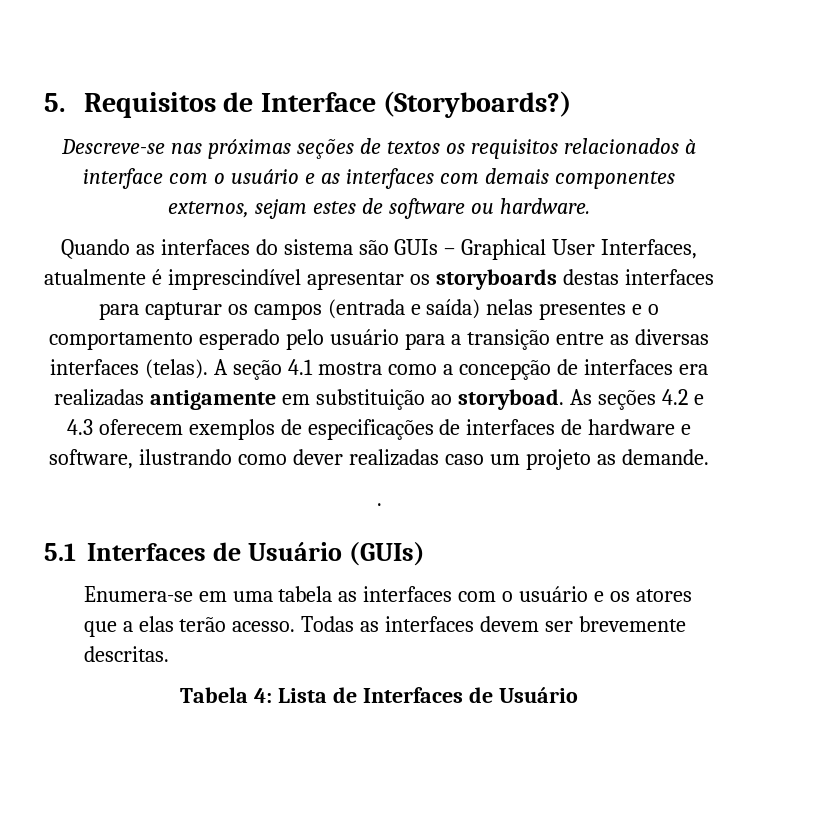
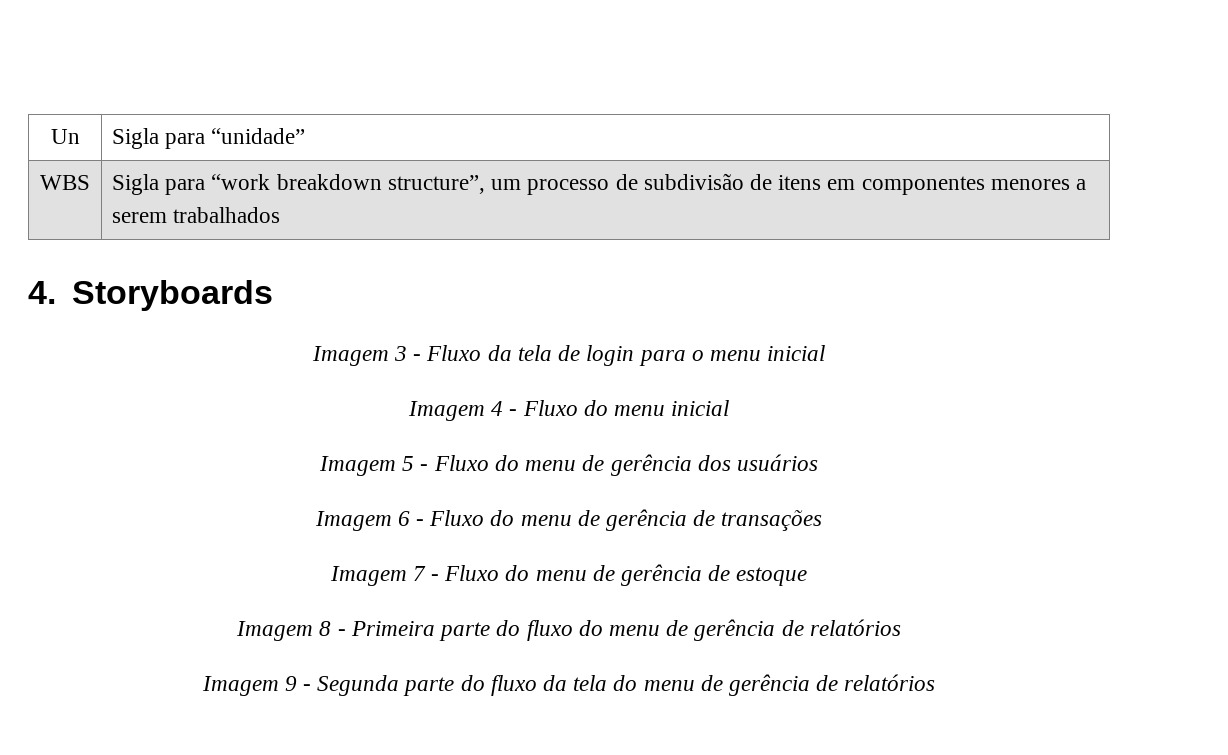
- 5. Requisitos de Interface (Storyboards?)
- Descreve-se nas próximas seções de textos os requisitos relacionados à interface com o usuário e as interfaces com demais componentes externos, sejam estes de software ou hardware.
- Quando as interfaces do sistema são GUIs – Graphical User Interfaces, atualmente é imprescindível apresentar os storyboards destas interfaces para capturar os campos (entrada e saída) nelas presentes e o comportamento esperado pelo usuário para a transição entre as diversas interfaces (telas). A seção 4.1 mostra como a concepção de interfaces era realizadas antigamente em substituição ao storyboad. As seções 4.2 e 4.3 oferecem exemplos de especificações de interfaces de hardware e software, ilustrando como dever realizadas caso um projeto as demande.
- .
- 5.1 Interfaces de Usuário (GUIs)
- Enumera-se em uma tabela as interfaces com o usuário e os atores que a elas terão acesso. Todas as interfaces devem ser brevemente descritas.
- Tabela 4: Lista de Interfaces de Usuário
+ Un | Sigla para “unidade”
+ WBS | Sigla para “work breakdown structure”, um processo de subdivisão de itens em componentes menores a serem trabalhados
+ 4. Storyboards
+ Imagem 3 - Fluxo da tela de login para o menu inicial
+ Imagem 4 - Fluxo do menu inicial
+ Imagem 5 - Fluxo do menu de gerência dos usuários
+ Imagem 6 - Fluxo do menu de gerência de transações
+ Imagem 7 - Fluxo do menu de gerência de estoque
+ Imagem 8 - Primeira parte do fluxo do menu de gerência de relatórios
+ Imagem 9 - Segunda parte do fluxo da tela do menu de gerência de relatórios

